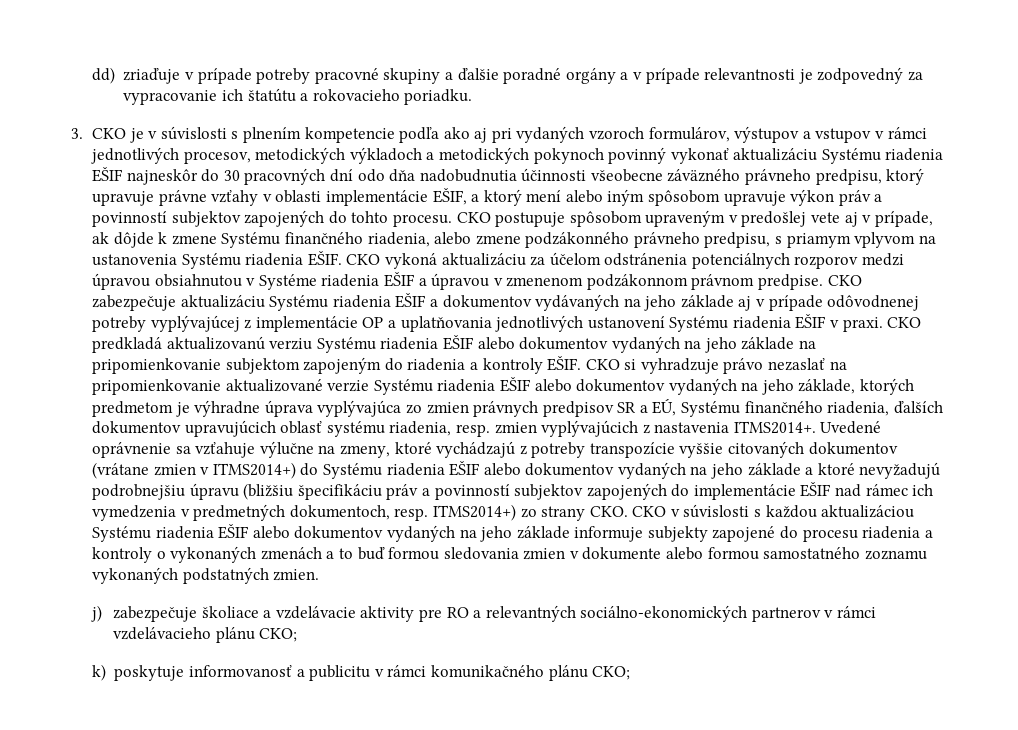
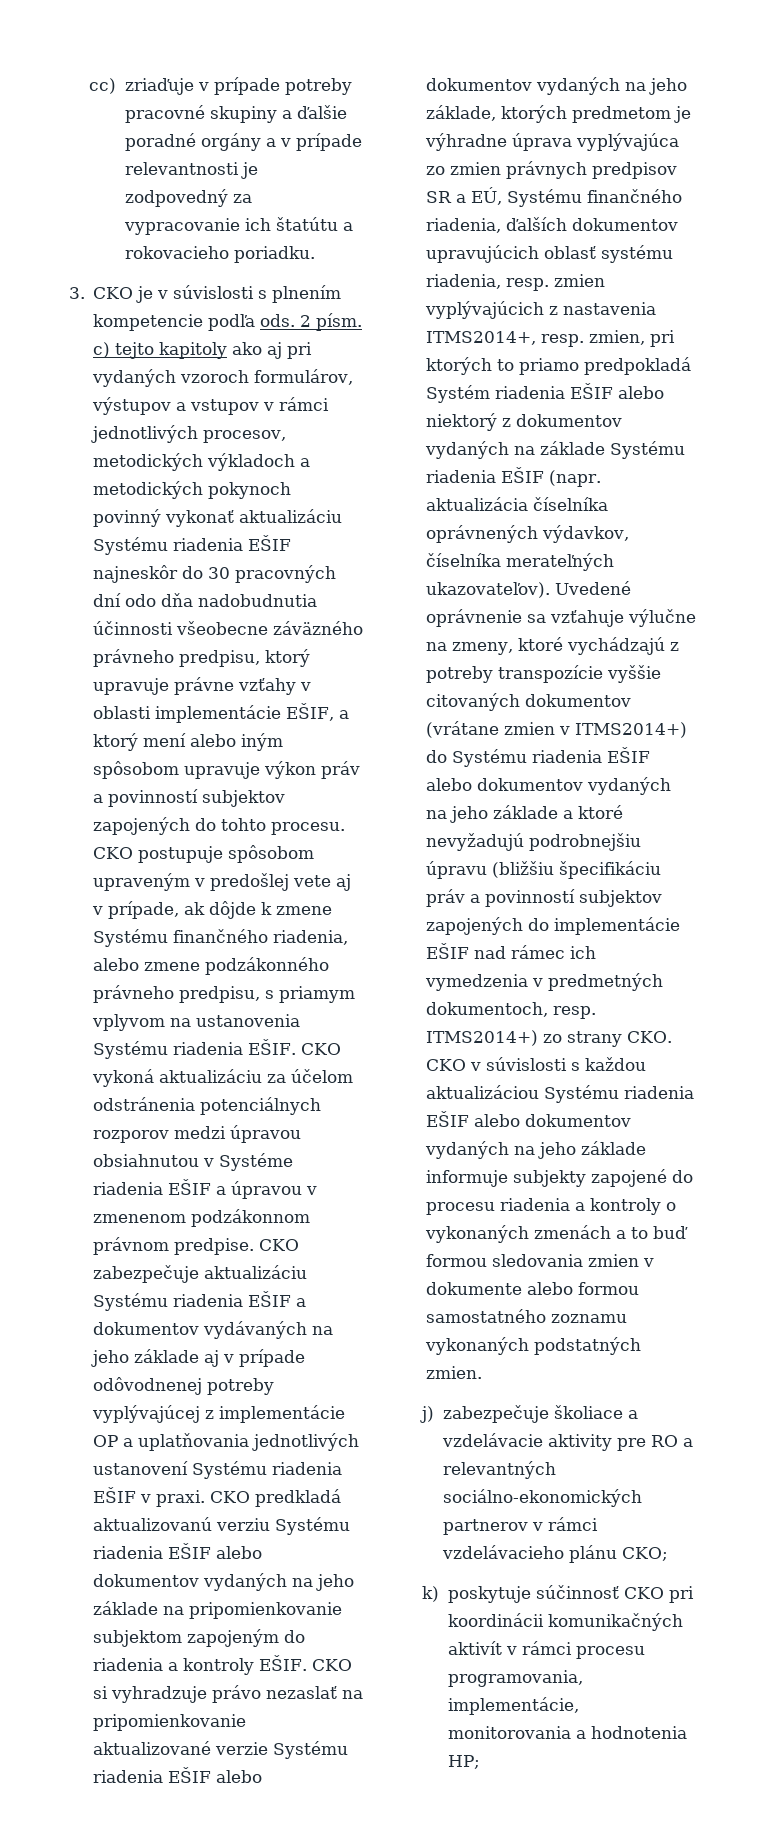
- dd) zriaďuje v prípade potreby pracovné skupiny a ďalšie poradné orgány a v prípade relevantnosti je zodpovedný za vypracovanie ich štatútu a rokovacieho poriadku.
+ cc) zriaďuje v prípade potreby pracovné skupiny a ďalšie poradné orgány a v prípade relevantnosti je zodpovedný za vypracovanie ich štatútu a rokovacieho poriadku.
- 3. CKO je v súvislosti s plnením kompetencie podľa ako aj pri vydaných vzoroch formulárov, výstupov a vstupov v rámci jednotlivých procesov, metodických výkladoch a metodických pokynoch povinný vykonať aktualizáciu Systému riadenia EŠIF najneskôr do 30 pracovných dní odo dňa nadobudnutia účinnosti všeobecne záväzného právneho predpisu, ktorý upravuje právne vzťahy v oblasti implementácie EŠIF, a ktorý mení alebo iným spôsobom upravuje výkon práv a povinností subjektov zapojených do tohto procesu.
+ 3. CKO je v súvislosti s plnením kompetencie podľa ods. 2 písm. c) tejto kapitoly ako aj pri vydaných vzoroch formulárov, výstupov a vstupov v rámci jednotlivých procesov, metodických výkladoch a metodických pokynoch povinný vykonať aktualizáciu Systému riadenia EŠIF najneskôr do 30 pracovných dní odo dňa nadobudnutia účinnosti všeobecne záväzného právneho predpisu, ktorý upravuje právne vzťahy v oblasti implementácie EŠIF, a ktorý mení alebo iným spôsobom upravuje výkon práv a povinností subjektov zapojených do tohto procesu.
- CKO si vyhradzuje právo nezaslať na pripomienkovanie aktualizované verzie Systému riadenia EŠIF alebo dokumentov vydaných na jeho základe, ktorých predmetom je výhradne úprava vyplývajúca zo zmien právnych predpisov SR a EÚ, Systému finančného riadenia, ďalších dokumentov upravujúcich oblasť systému riadenia, resp. zmien vyplývajúcich z nastavenia ITMS2014+.
+ CKO si vyhradzuje právo nezaslať na pripomienkovanie aktualizované verzie Systému riadenia EŠIF alebo dokumentov vydaných na jeho základe, ktorých predmetom je výhradne úprava vyplývajúca zo zmien právnych predpisov SR a EÚ, Systému finančného riadenia, ďalších dokumentov upravujúcich oblasť systému riadenia, resp. zmien vyplývajúcich z nastavenia ITMS2014+, resp. zmien, pri ktorých to priamo predpokladá Systém riadenia EŠIF alebo niektorý z dokumentov vydaných na základe Systému riadenia EŠIF (napr. aktualizácia číselníka oprávnených výdavkov, číselníka merateľných ukazovateľov).
- k) poskytuje informovanosť a publicitu v rámci komunikačného plánu CKO;
+ k) poskytuje súčinnosť CKO pri koordinácii komunikačných aktivít v rámci procesu programovania, implementácie, monitorovania a hodnotenia HP;

